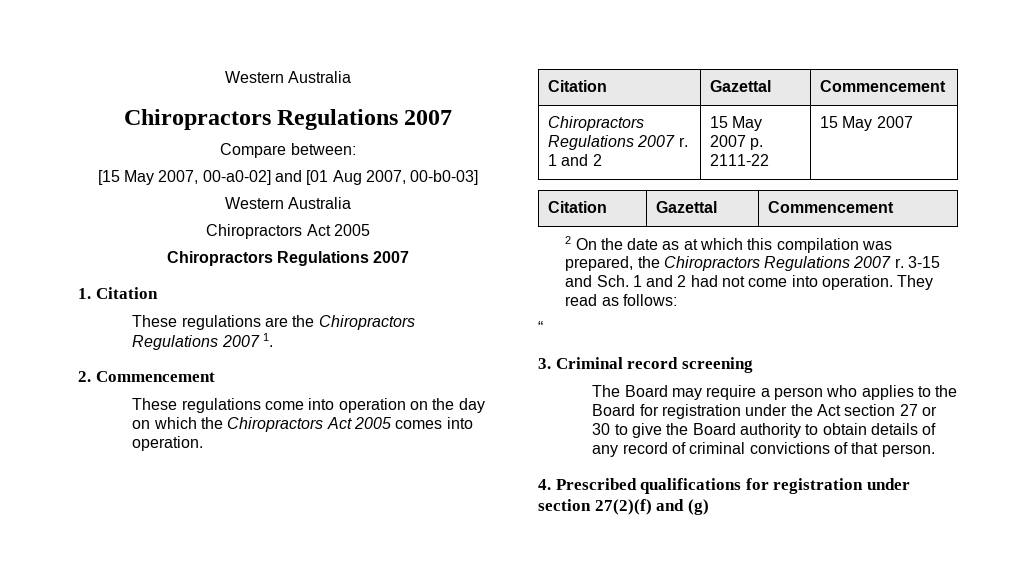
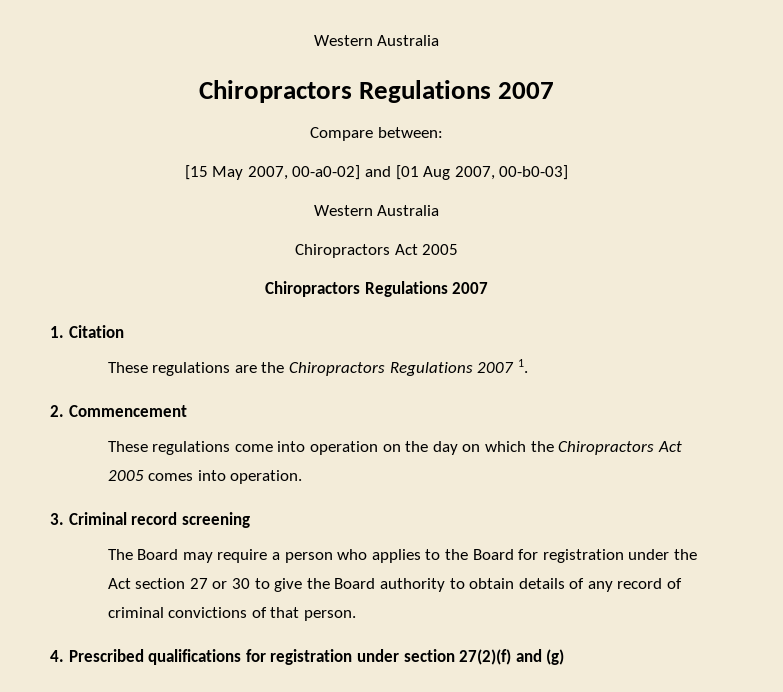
  These regulations come into operation on the day on which the Chiropractors Act 2005 comes into operation.
- Citation | Gazettal | Commencement
- Chiropractors Regulations 2007 r. 1 and 2 | 15 May 2007 p. 2111-22 | 15 May 2007
- Citation | Gazettal | Commencement
- 2 On the date as at which this compilation was prepared, the Chiropractors Regulations 2007 r. 3-15 and Sch. 1 and 2 had not come into operation. They read as follows:
- “

